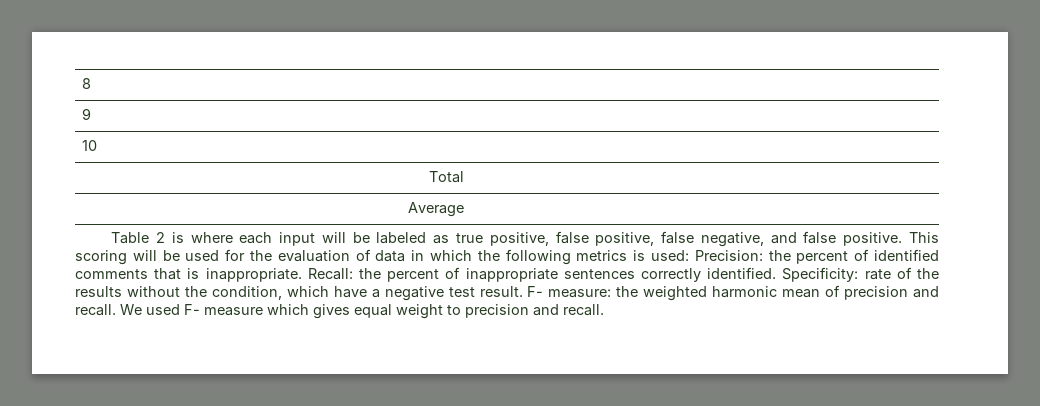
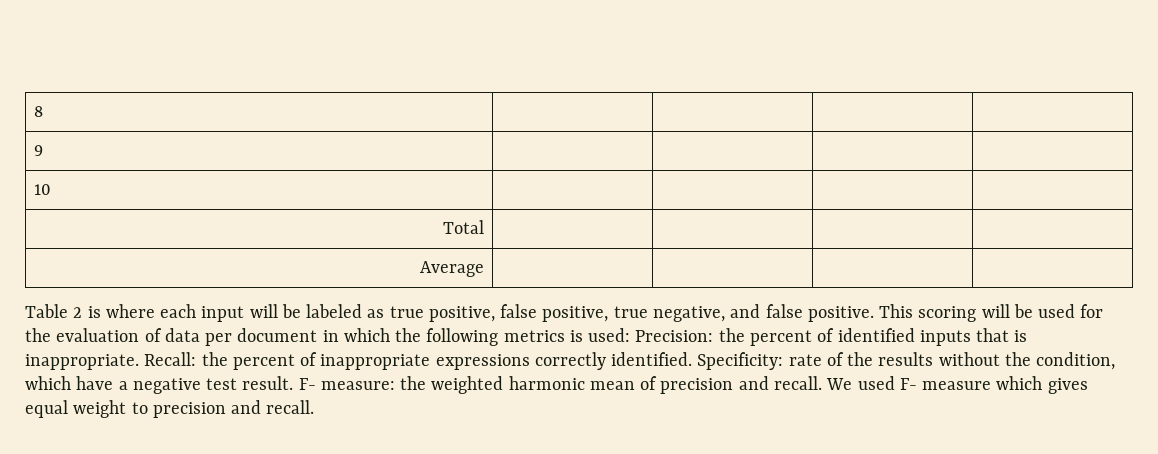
- Table 2 is where each input will be labeled as true positive, false positive, false negative, and false positive.
+ Table 2 is where each input will be labeled as true positive, false positive, true negative, and false positive.
- This scoring will be used for the evaluation of data in which the following metrics is used: Precision: the percent of identified comments that is inappropriate.
+ This scoring will be used for the evaluation of data per document in which the following metrics is used: Precision: the percent of identified inputs that is inappropriate.
- Recall: the percent of inappropriate sentences correctly identified.
+ Recall: the percent of inappropriate expressions correctly identified.

